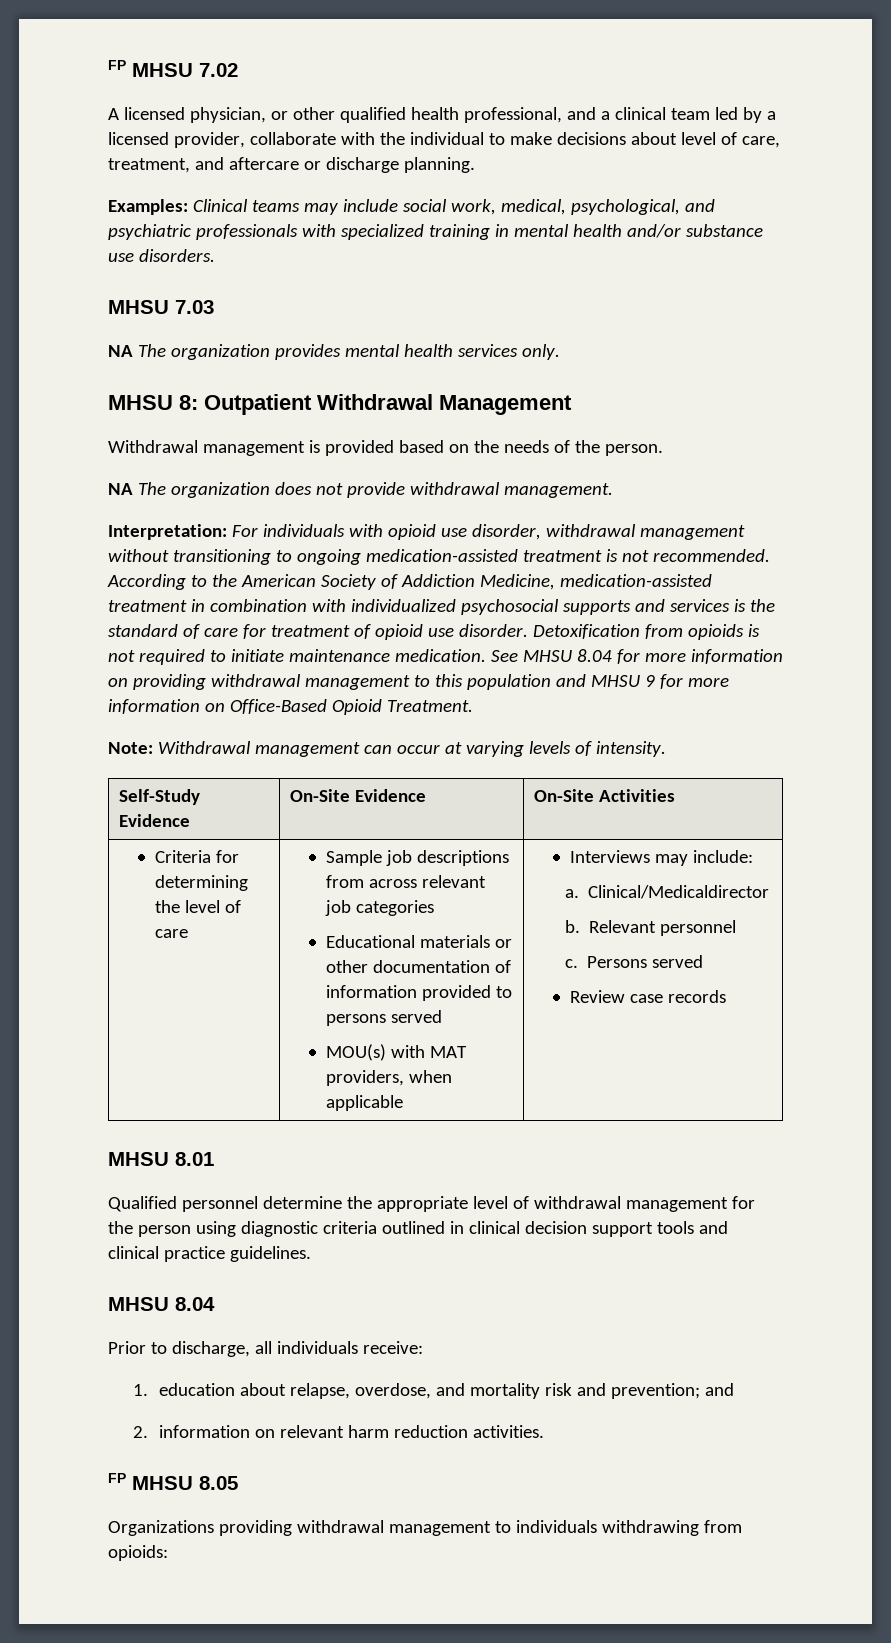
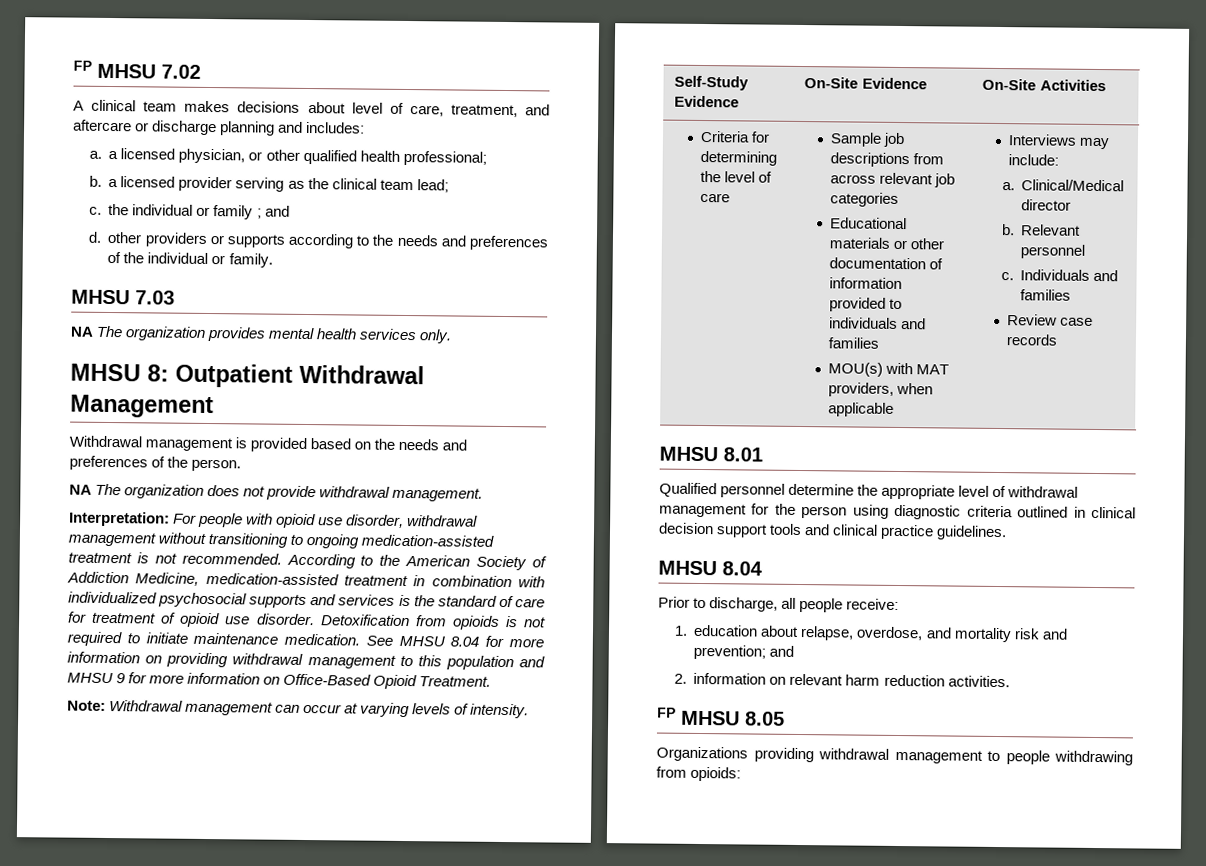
- A licensed physician, or other qualified health professional, and a clinical team led by a licensed provider, collaborate with the individual to make decisions about level of care, treatment, and aftercare or discharge planning.
- Examples: Clinical teams may include social work, medical, psychological, and psychiatric professionals with specialized training in mental health and/or substance use disorders.
+ A clinical team makes decisions about level of care, treatment, and aftercare or discharge planning and includes:
+ a. a licensed physician, or other qualified health professional;
+ b. a licensed provider serving as the clinical team lead;
+ c. the individual or family ; and
+ d. other providers or supports according to the needs and preferences of the individual or family.
- Withdrawal management is provided based on the needs of the person.
+ Withdrawal management is provided based on the needs and preferences of the person.
- Interpretation: For individuals with opioid use disorder, withdrawal management without transitioning to ongoing medication-assisted treatment is not recommended.
+ Interpretation: For people with opioid use disorder, withdrawal management without transitioning to ongoing medication-assisted treatment is not recommended.
- Educational materials or other documentation of information provided to persons served
+ Educational materials or other documentation of information provided to individuals and families
- Clinical/Medicaldirector
+ Clinical/Medical director
- Persons served
+ Individuals and families
- Prior to discharge, all individuals receive:
+ Prior to discharge, all people receive:
- Organizations providing withdrawal management to individuals withdrawing from opioids:
+ Organizations providing withdrawal management to people withdrawing from opioids:

